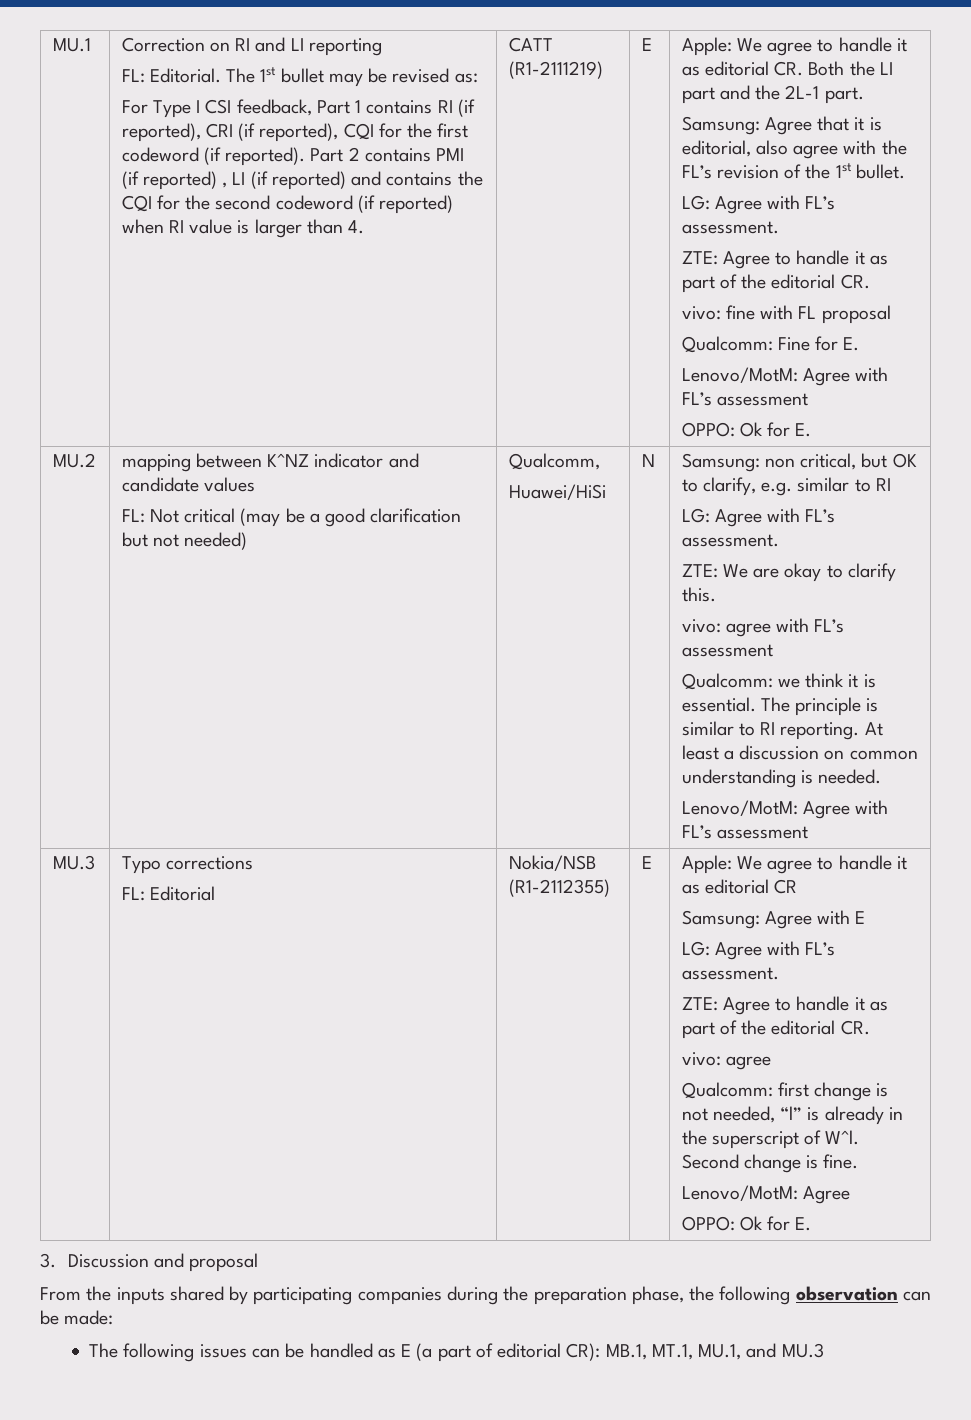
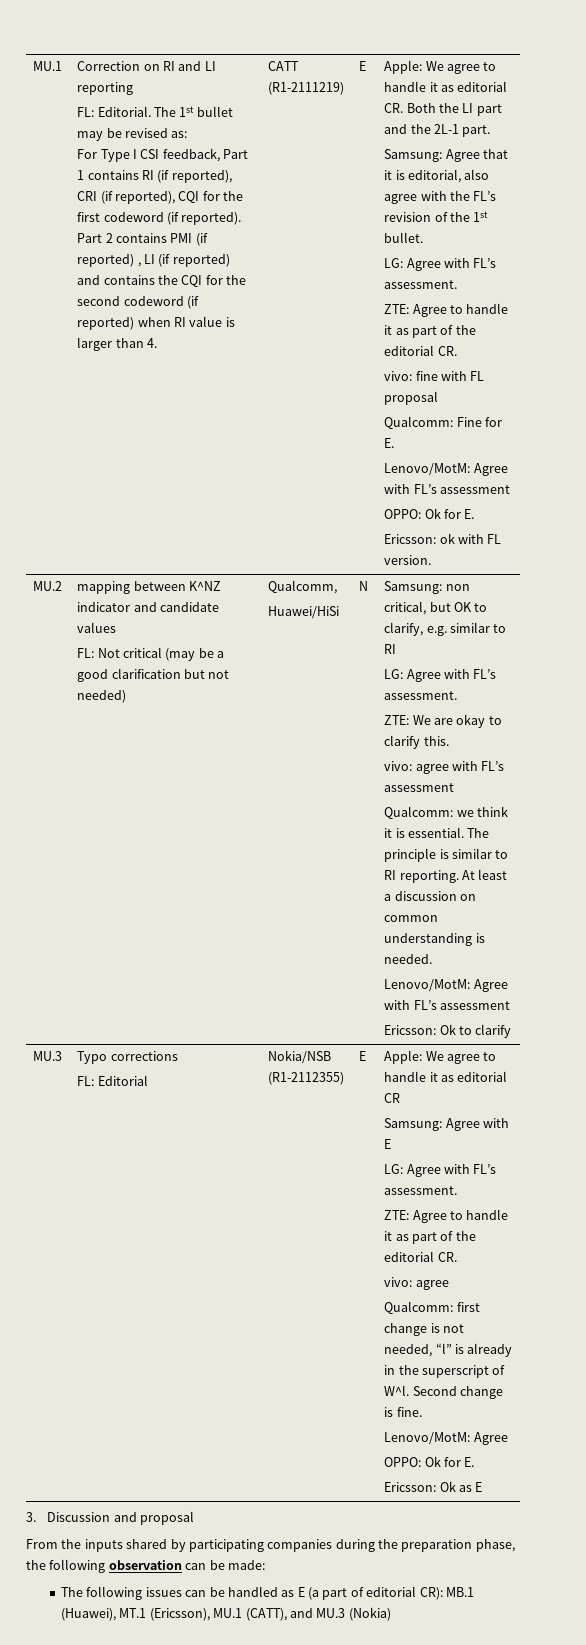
+ Ericsson: ok with FL version.
+ Ericsson: Ok to clarify
+ Ericsson: Ok as E
- The following issues can be handled as E (a part of editorial CR): MB.1, MT.1, MU.1, and MU.3
+ The following issues can be handled as E (a part of editorial CR): MB.1 (Huawei), MT.1 (Ericsson), MU.1 (CATT), and MU.3 (Nokia)

